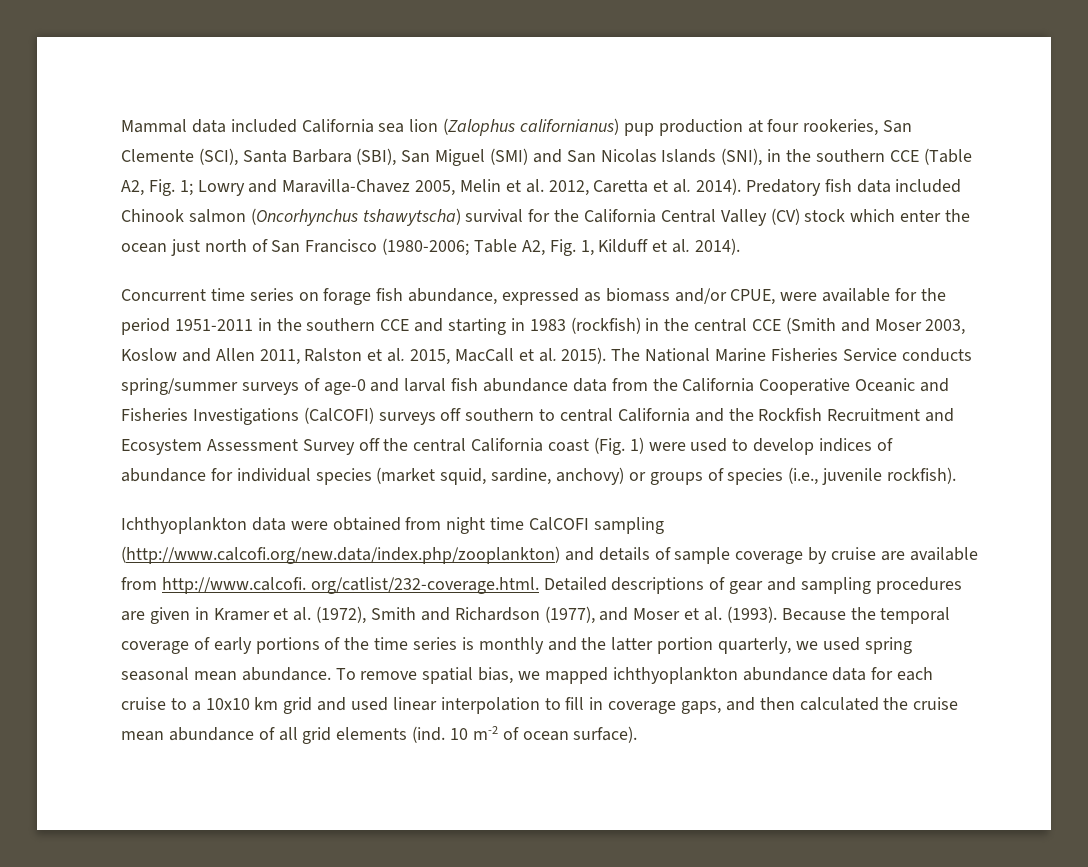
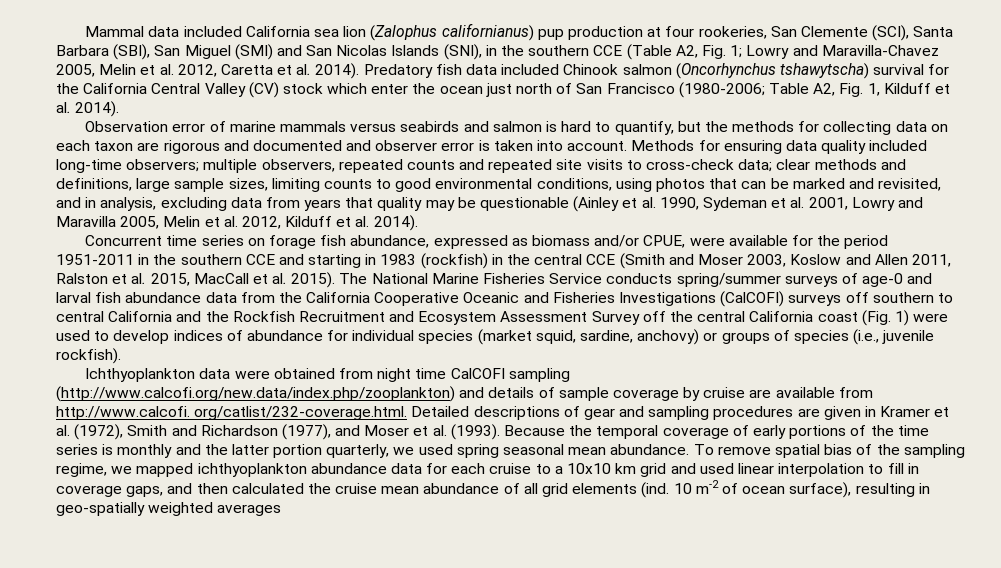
+ Observation error of marine mammals versus seabirds and salmon is hard to quantify, but the methods for collecting data on each taxon are rigorous and documented and observer error is taken into account. Methods for ensuring data quality included long-time observers; multiple observers, repeated counts and repeated site visits to cross-check data; clear methods and definitions, large sample sizes, limiting counts to good environmental conditions, using photos that can be marked and revisited, and in analysis, excluding data from years that quality may be questionable (Ainley et al. 1990, Sydeman et al. 2001, Lowry and Maravilla 2005, Melin et al. 2012, Kilduff et al. 2014).
- To remove spatial bias, we mapped ichthyoplankton abundance data for each cruise to a 10x10 km grid and used linear interpolation to fill in coverage gaps, and then calculated the cruise mean abundance of all grid elements (ind.
+ To remove spatial bias of the sampling regime, we mapped ichthyoplankton abundance data for each cruise to a 10x10 km grid and used linear interpolation to fill in coverage gaps, and then calculated the cruise mean abundance of all grid elements (ind.
- 10 m-2 of ocean surface).
+ 10 m-2 of ocean surface), resulting in geo-spatially weighted averages

